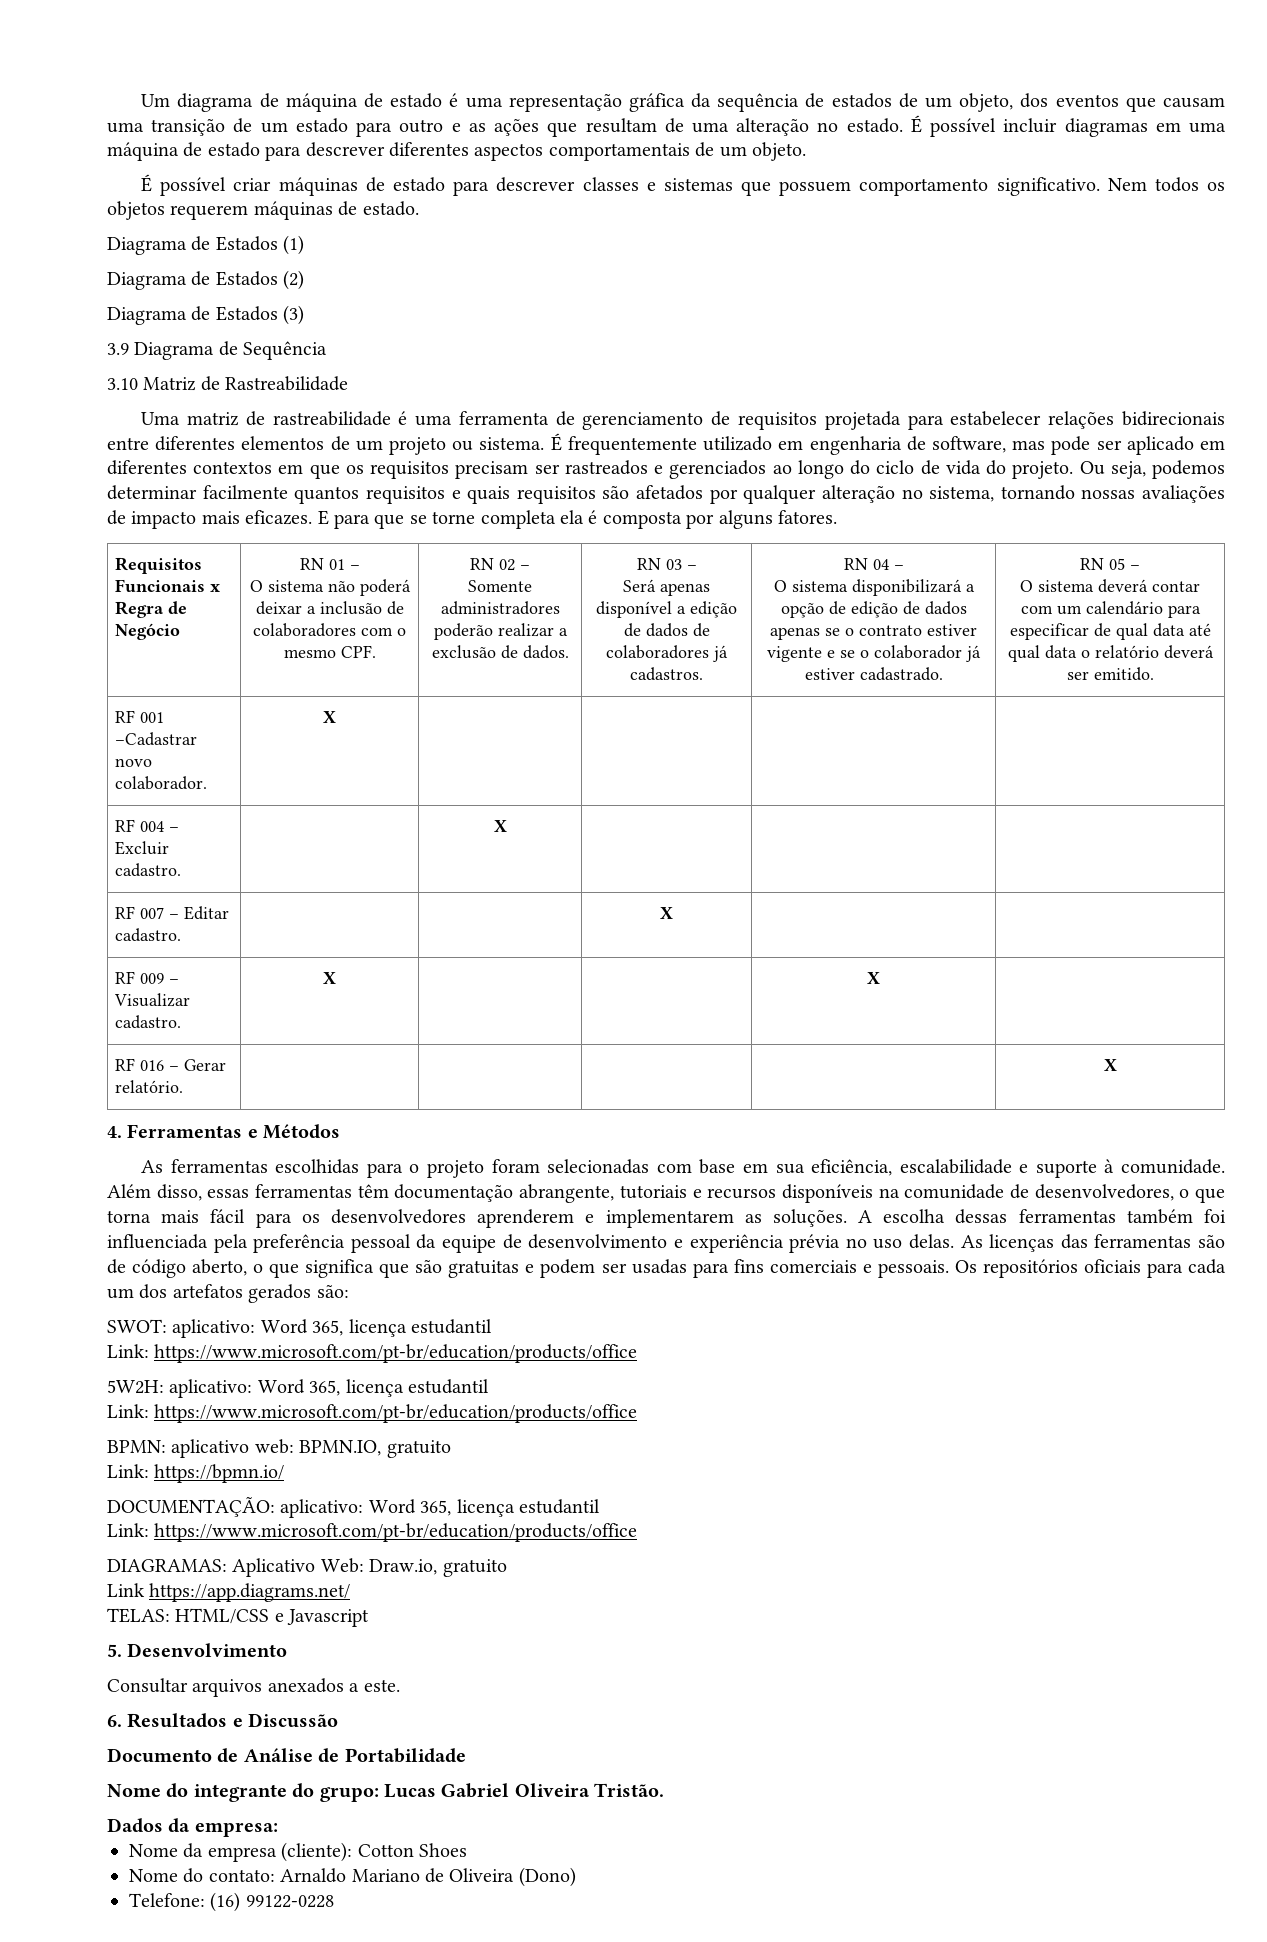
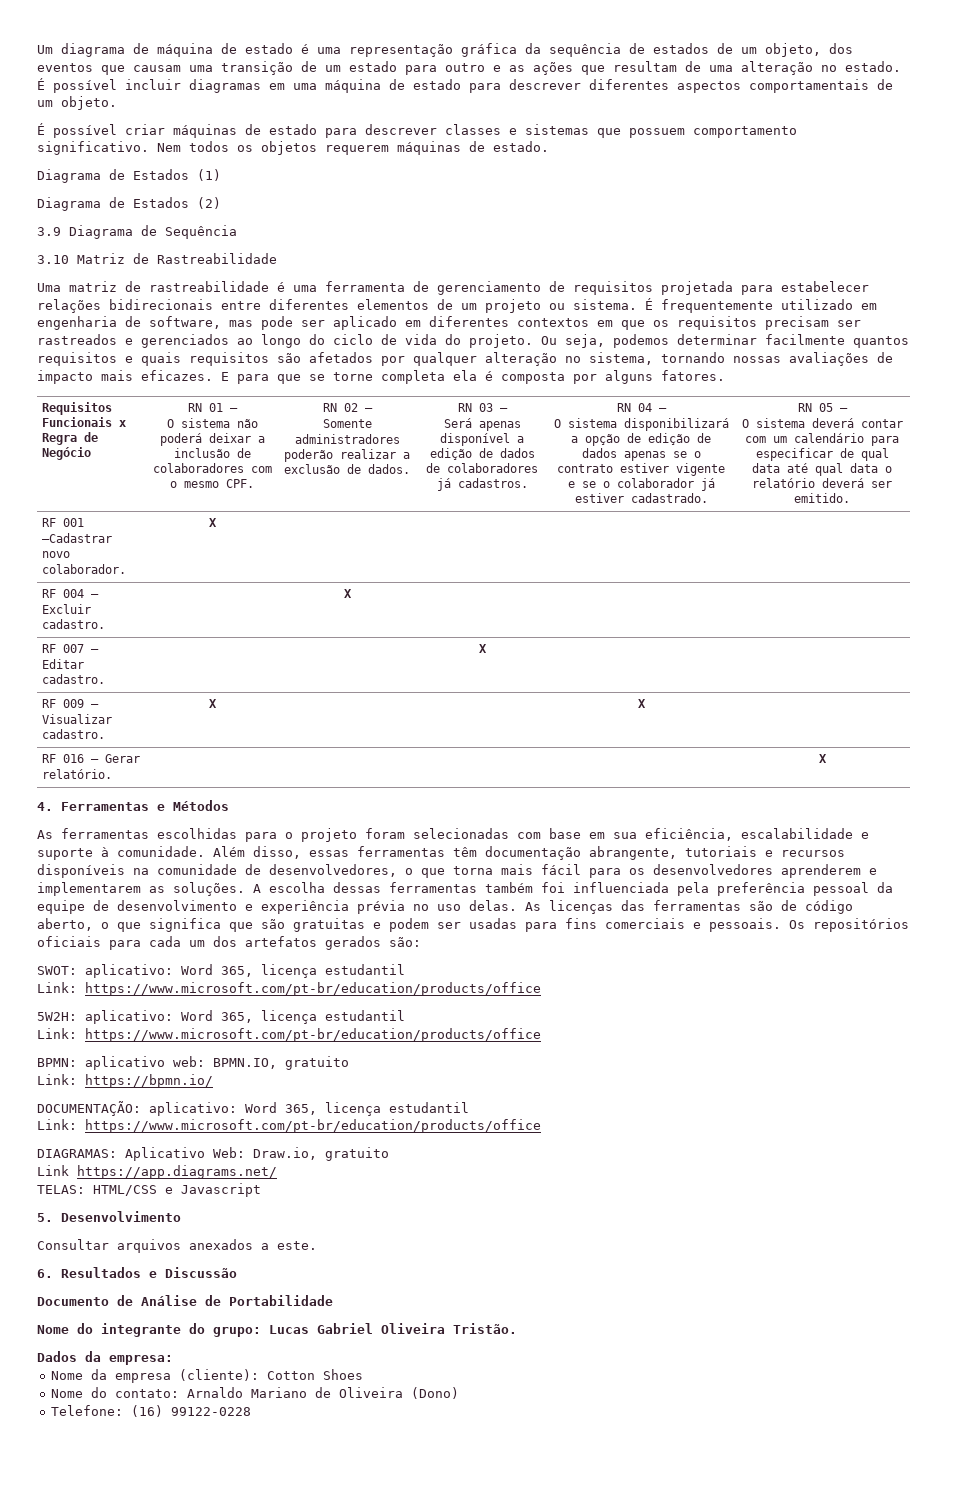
- Diagrama de Estados (3)

